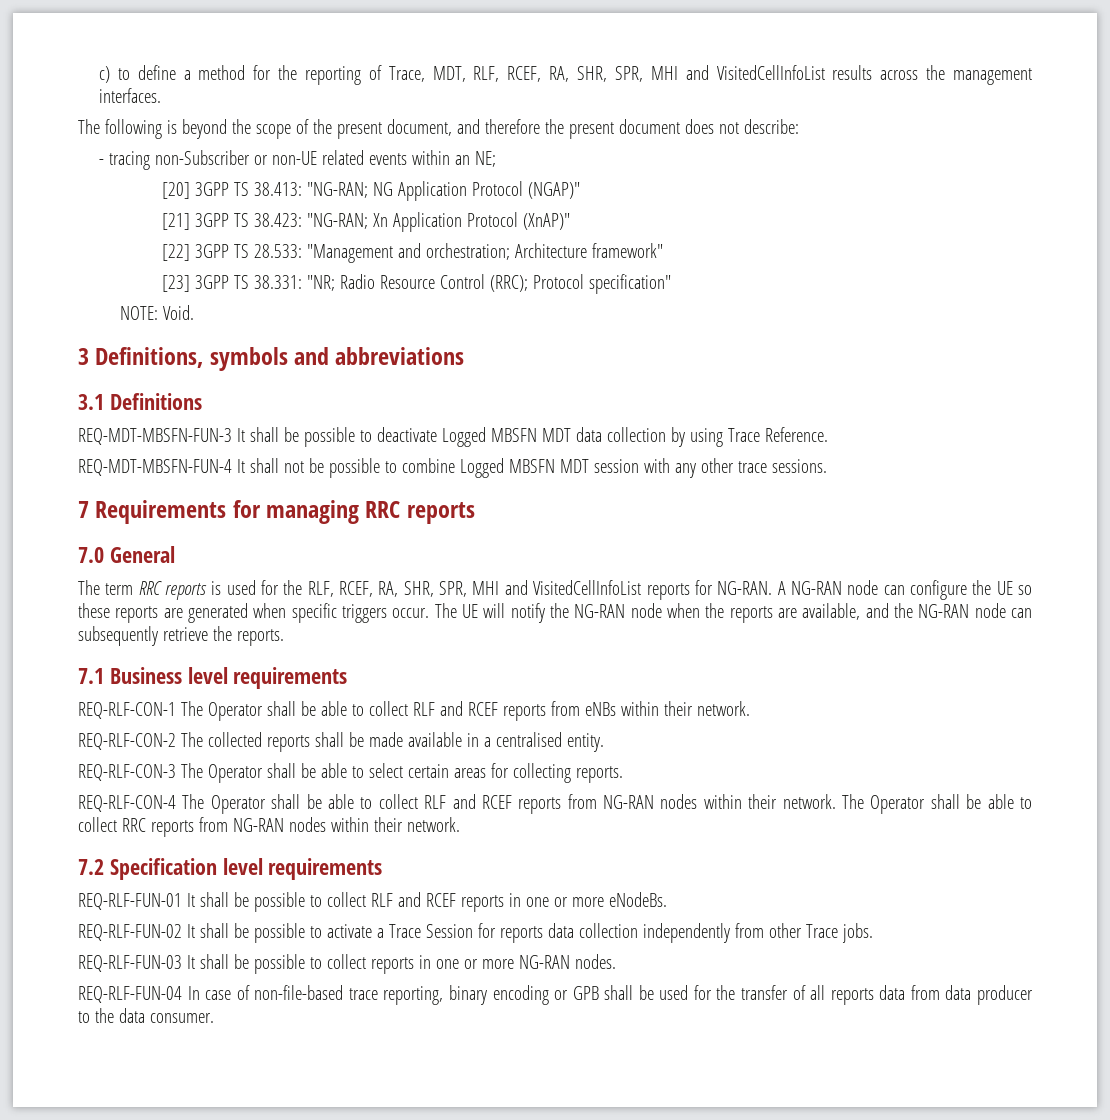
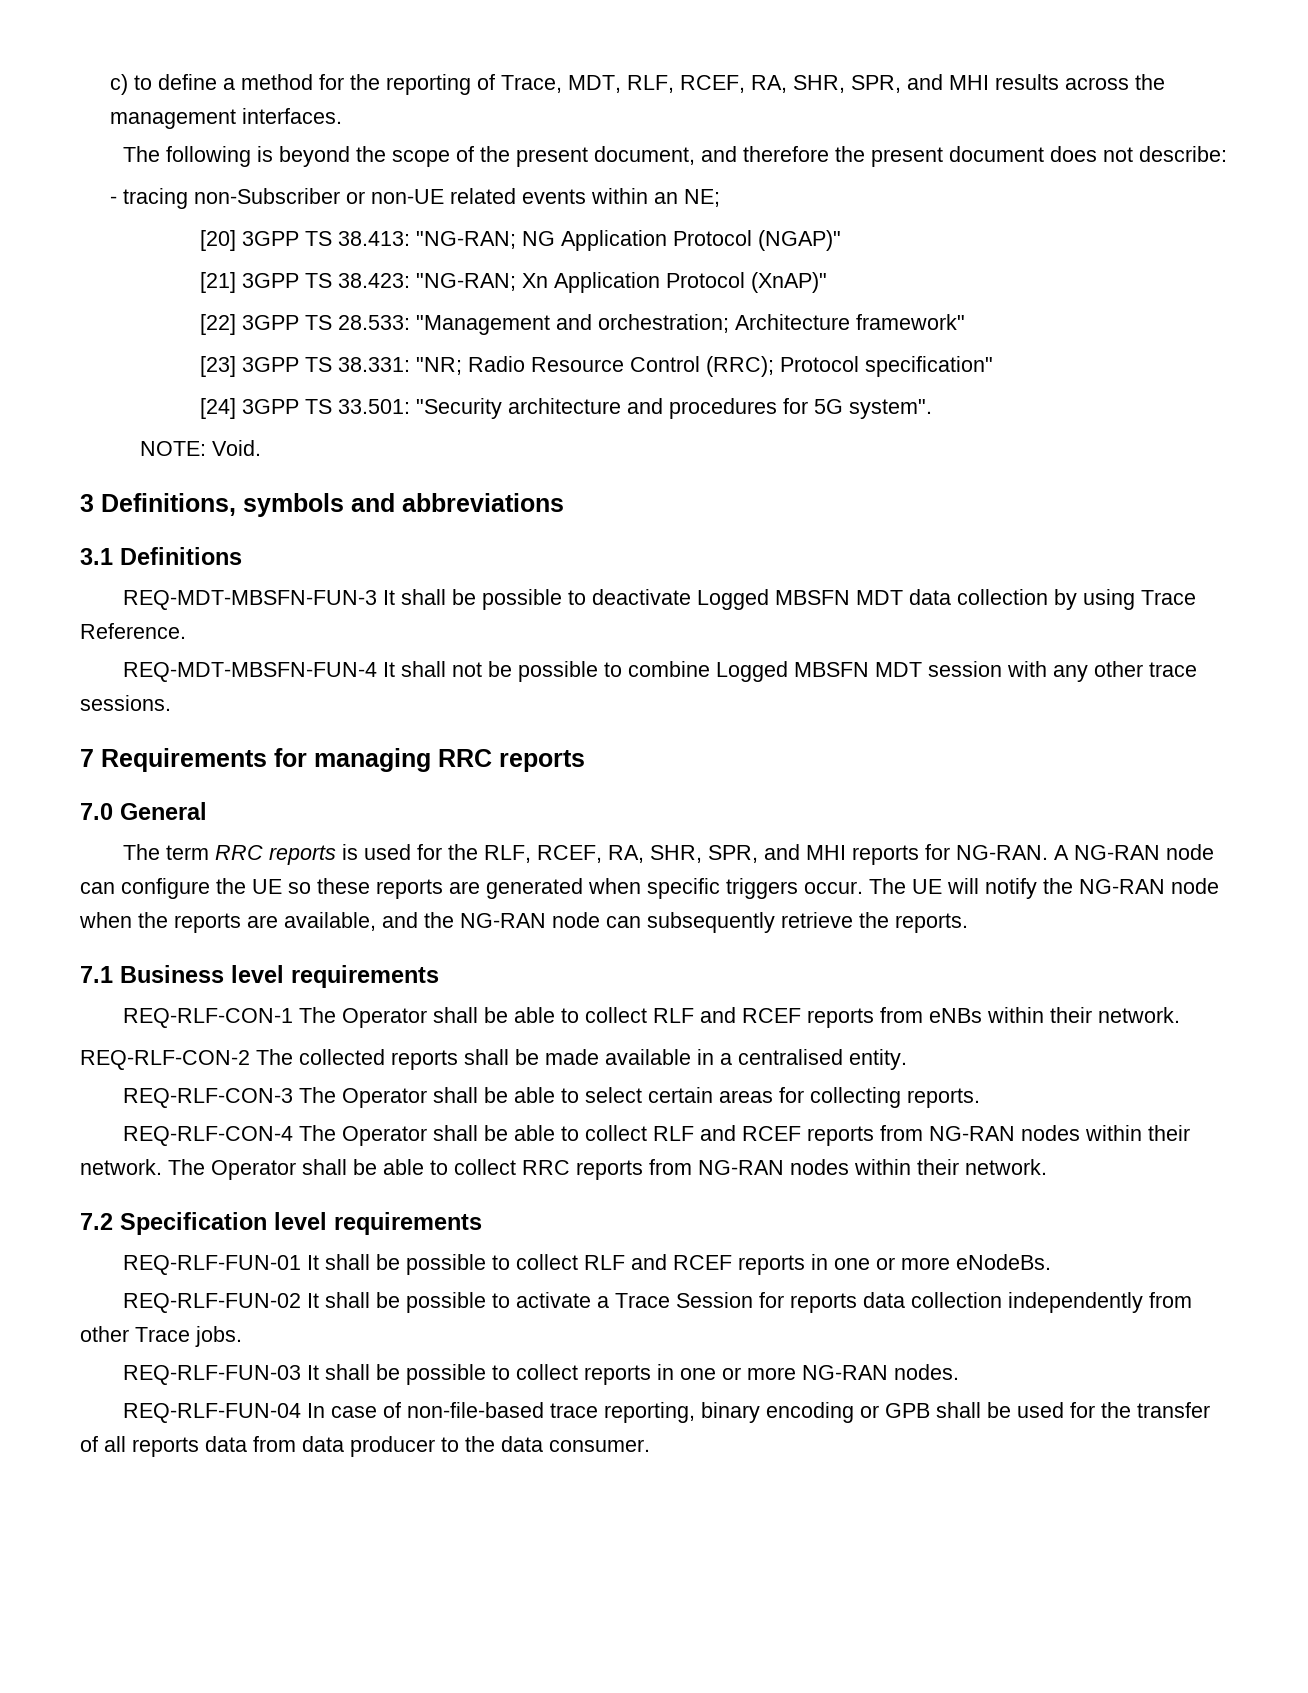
- c) to define a method for the reporting of Trace, MDT, RLF, RCEF, RA, SHR, SPR, MHI and VisitedCellInfoList results across the management interfaces.
+ c) to define a method for the reporting of Trace, MDT, RLF, RCEF, RA, SHR, SPR, and MHI results across the management interfaces.
+ [24] 3GPP TS 33.501: "Security architecture and procedures for 5G system".
- The term RRC reports is used for the RLF, RCEF, RA, SHR, SPR, MHI and VisitedCellInfoList reports for NG-RAN.
+ The term RRC reports is used for the RLF, RCEF, RA, SHR, SPR, and MHI reports for NG-RAN.

